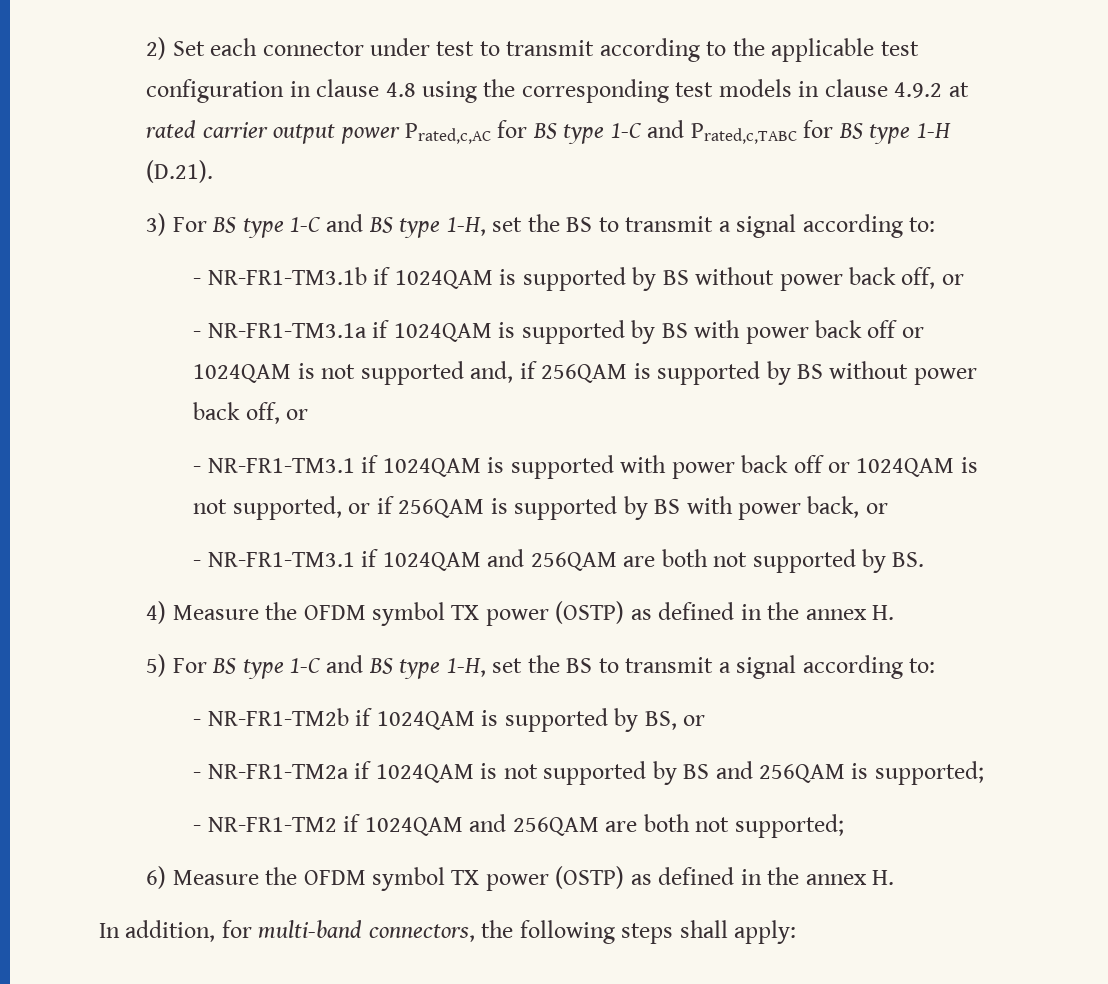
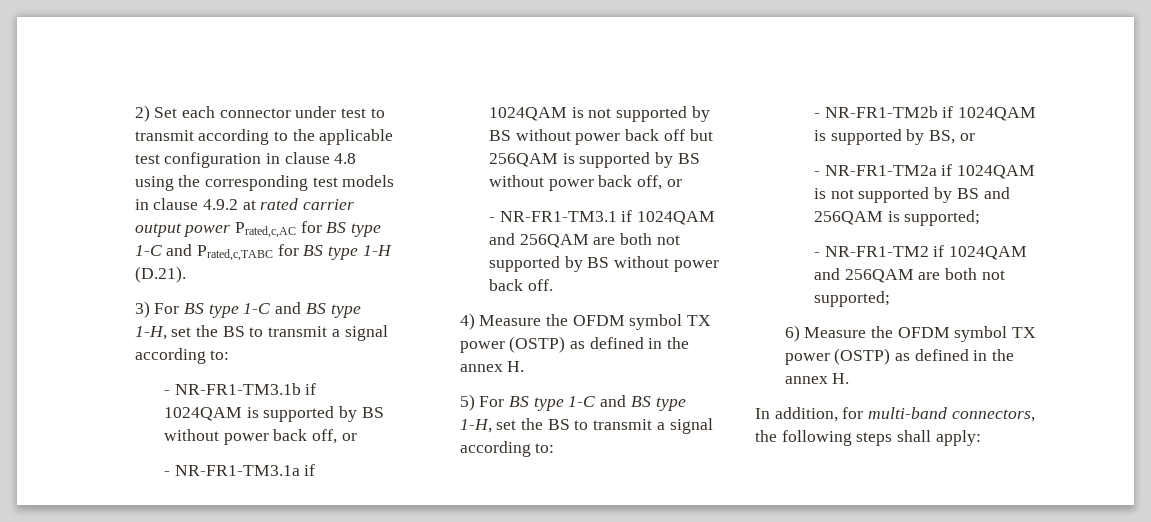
- - NR-FR1-TM3.1a if 1024QAM is supported by BS with power back off or 1024QAM is not supported and, if 256QAM is supported by BS without power back off, or
+ - NR-FR1-TM3.1a if 1024QAM is not supported by BS without power back off but 256QAM is supported by BS without power back off, or
- - NR-FR1-TM3.1 if 1024QAM is supported with power back off or 1024QAM is not supported, or if 256QAM is supported by BS with power back, or
- - NR-FR1-TM3.1 if 1024QAM and 256QAM are both not supported by BS.
+ - NR-FR1-TM3.1 if 1024QAM and 256QAM are both not supported by BS without power back off.

